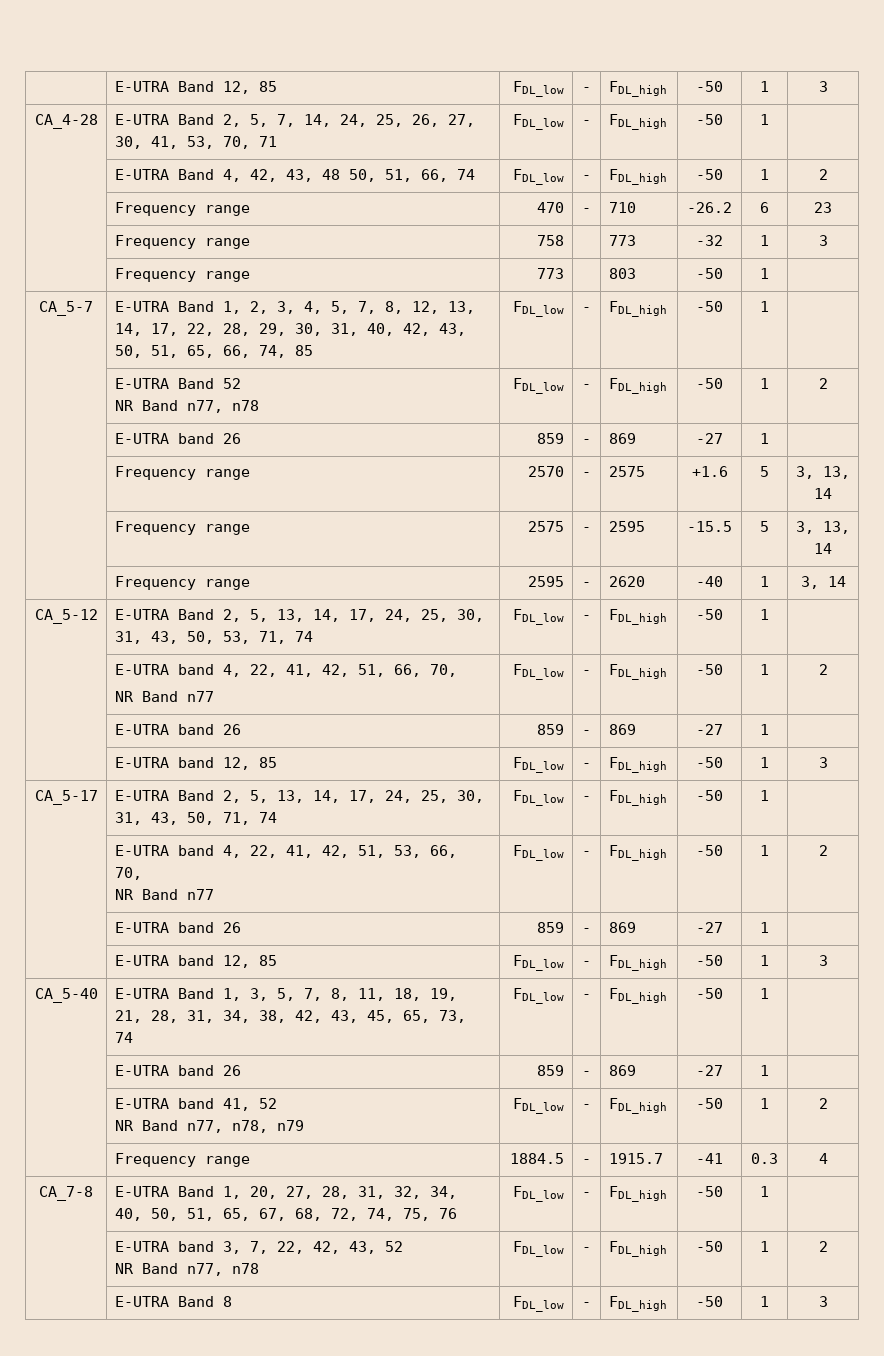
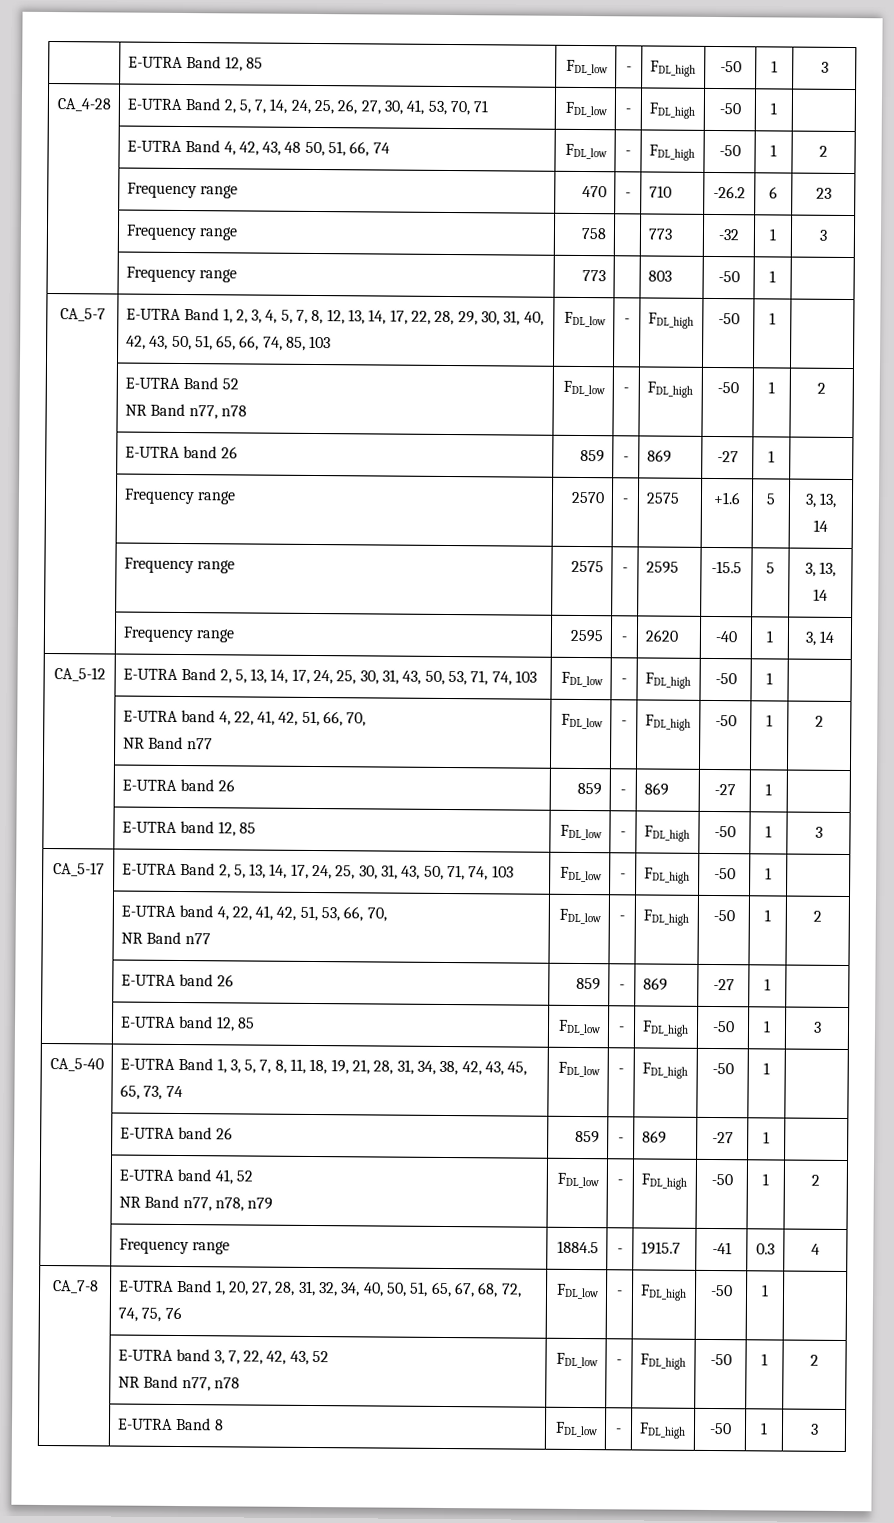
- CA_5-7 | E-UTRA Band 1, 2, 3, 4, 5, 7, 8, 12, 13, 14, 17, 22, 28, 29, 30, 31, 40, 42, 43, 50, 51, 65, 66, 74, 85 | FDL_low | - | FDL_high | -50 | 1 |
+ CA_5-7 | E-UTRA Band 1, 2, 3, 4, 5, 7, 8, 12, 13, 14, 17, 22, 28, 29, 30, 31, 40, 42, 43, 50, 51, 65, 66, 74, 85, 103 | FDL_low | - | FDL_high | -50 | 1 |
- CA_5-12 | E-UTRA Band 2, 5, 13, 14, 17, 24, 25, 30, 31, 43, 50, 53, 71, 74 | FDL_low | - | FDL_high | -50 | 1 |
+ CA_5-12 | E-UTRA Band 2, 5, 13, 14, 17, 24, 25, 30, 31, 43, 50, 53, 71, 74, 103 | FDL_low | - | FDL_high | -50 | 1 |
- CA_5-17 | E-UTRA Band 2, 5, 13, 14, 17, 24, 25, 30, 31, 43, 50, 71, 74 | FDL_low | - | FDL_high | -50 | 1 |
+ CA_5-17 | E-UTRA Band 2, 5, 13, 14, 17, 24, 25, 30, 31, 43, 50, 71, 74, 103 | FDL_low | - | FDL_high | -50 | 1 |

